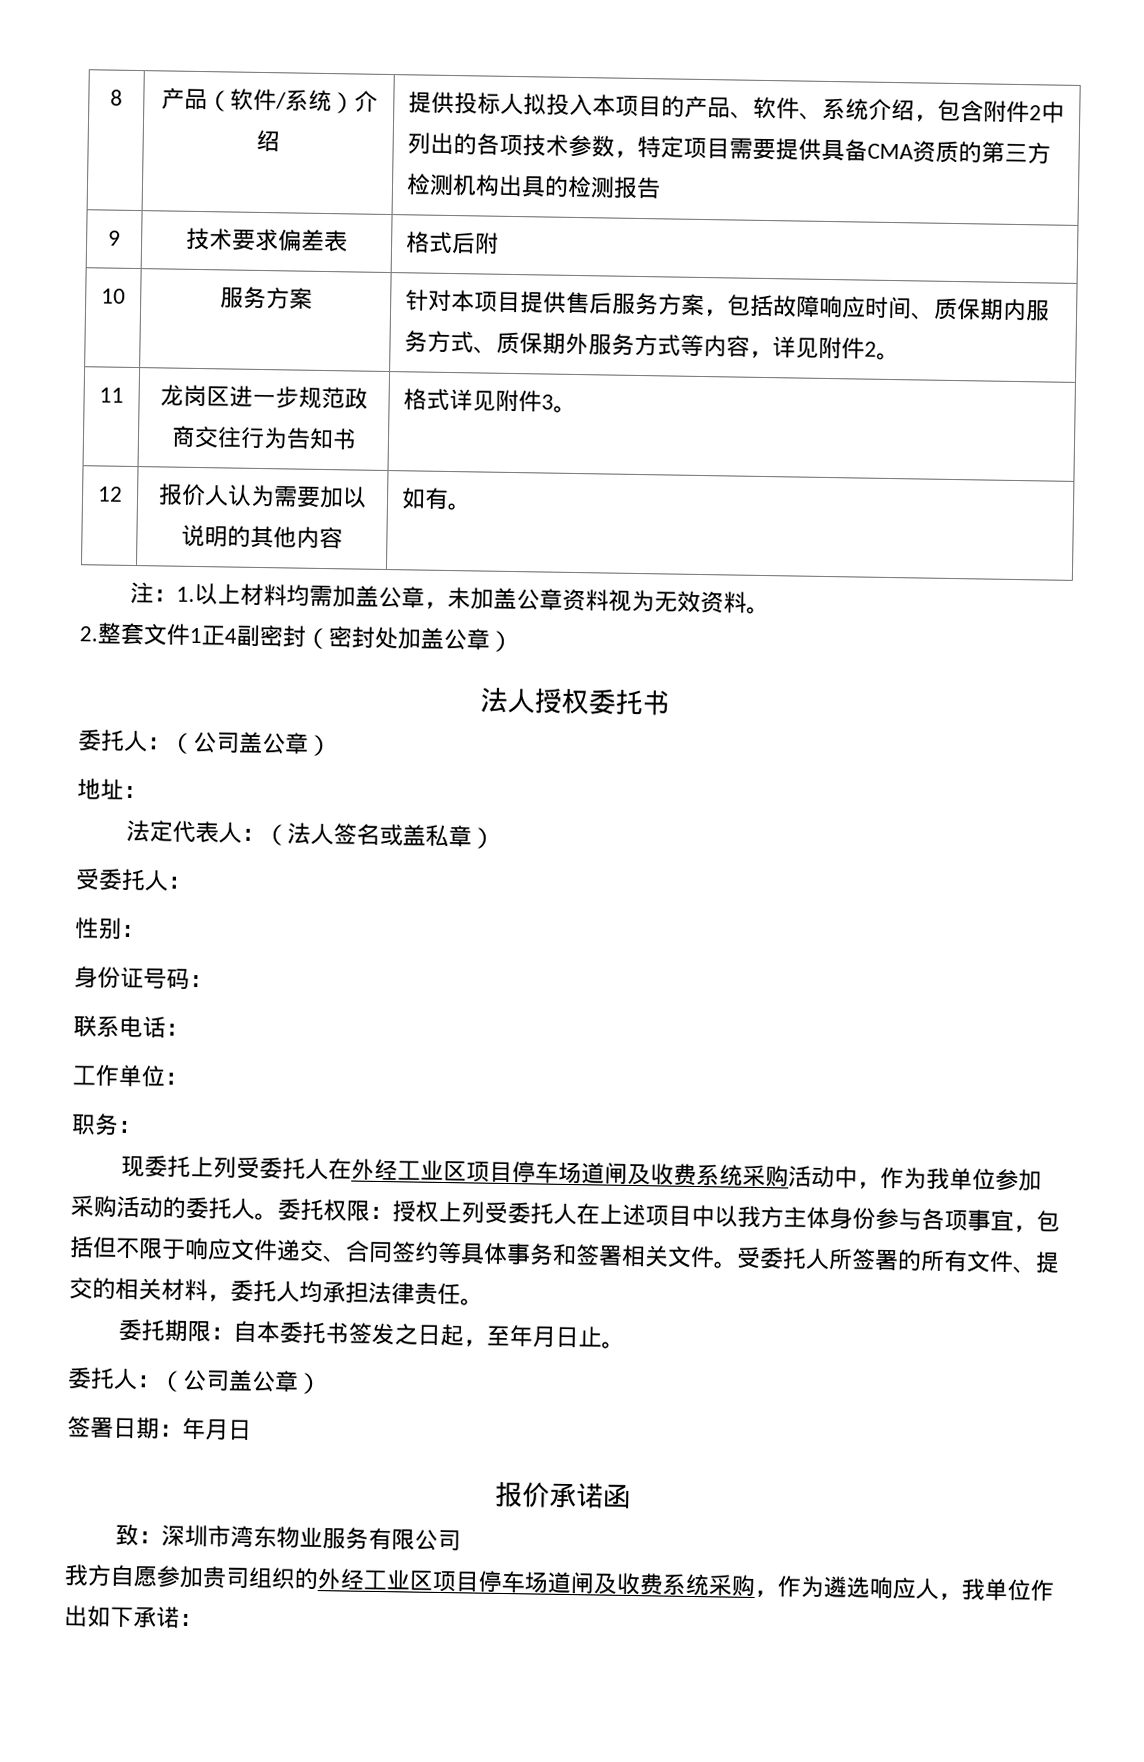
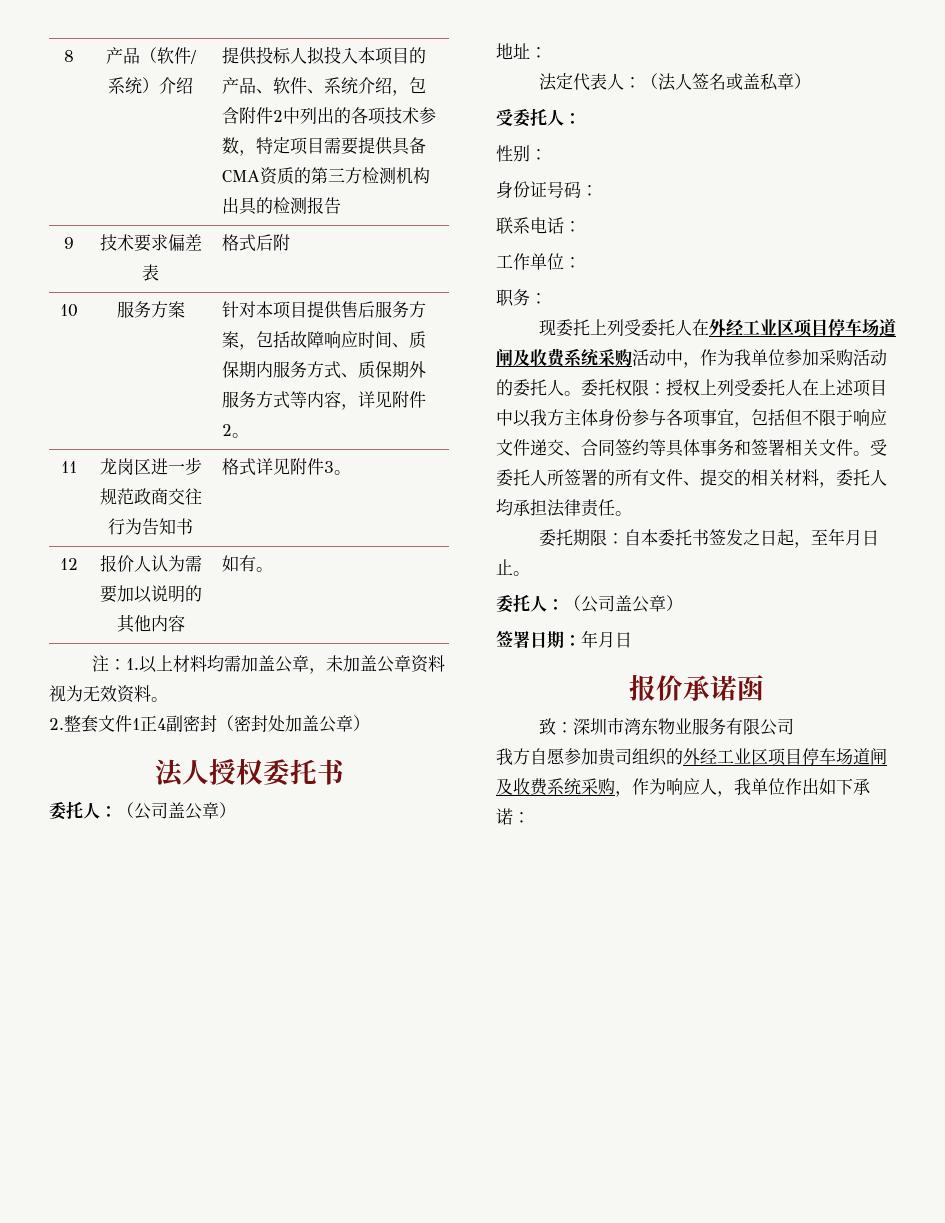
- 我方自愿参加贵司组织的外经工业区项目停车场道闸及收费系统采购，作为遴选响应人，我单位作出如下承诺：
+ 我方自愿参加贵司组织的外经工业区项目停车场道闸及收费系统采购，作为响应人，我单位作出如下承诺：

